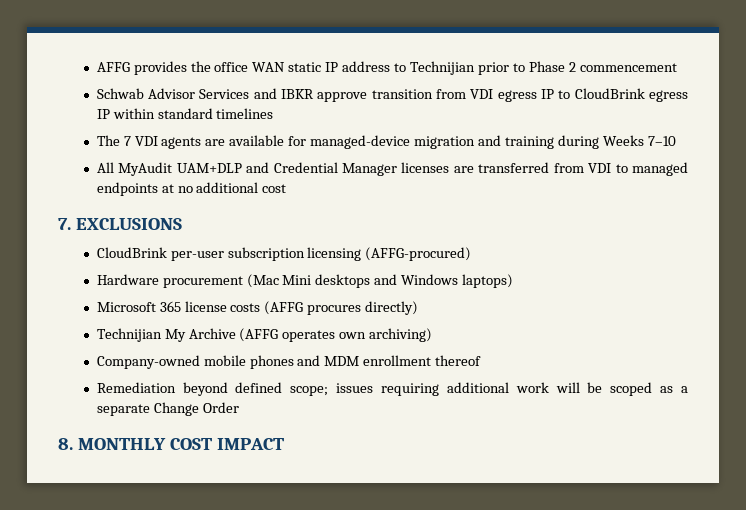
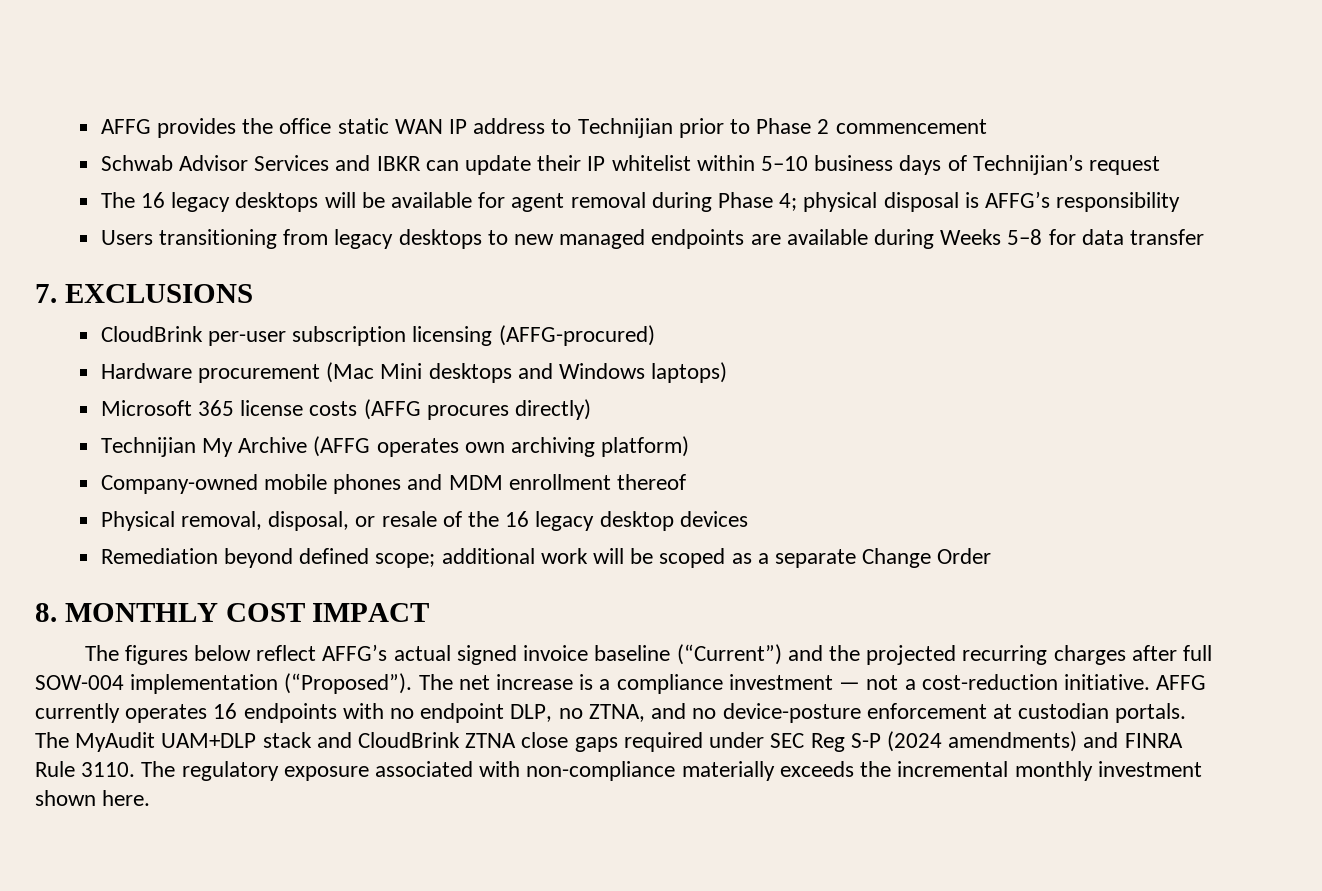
- AFFG provides the office WAN static IP address to Technijian prior to Phase 2 commencement
+ AFFG provides the office static WAN IP address to Technijian prior to Phase 2 commencement
- Schwab Advisor Services and IBKR approve transition from VDI egress IP to CloudBrink egress IP within standard timelines
- The 7 VDI agents are available for managed-device migration and training during Weeks 7–10
- All MyAudit UAM+DLP and Credential Manager licenses are transferred from VDI to managed endpoints at no additional cost
+ Schwab Advisor Services and IBKR can update their IP whitelist within 5–10 business days of Technijian’s request
+ The 16 legacy desktops will be available for agent removal during Phase 4; physical disposal is AFFG’s responsibility
+ Users transitioning from legacy desktops to new managed endpoints are available during Weeks 5–8 for data transfer
- Technijian My Archive (AFFG operates own archiving)
+ Technijian My Archive (AFFG operates own archiving platform)
+ Physical removal, disposal, or resale of the 16 legacy desktop devices
- Remediation beyond defined scope; issues requiring additional work will be scoped as a separate Change Order
+ Remediation beyond defined scope; additional work will be scoped as a separate Change Order
+ The figures below reflect AFFG’s actual signed invoice baseline (“Current”) and the projected recurring charges after full SOW-004 implementation (“Proposed”). The net increase is a compliance investment — not a cost-reduction initiative. AFFG currently operates 16 endpoints with no endpoint DLP, no ZTNA, and no device-posture enforcement at custodian portals. The MyAudit UAM+DLP stack and CloudBrink ZTNA close gaps required under SEC Reg S-P (2024 amendments) and FINRA Rule 3110. The regulatory exposure associated with non-compliance materially exceeds the incremental monthly investment shown here.

